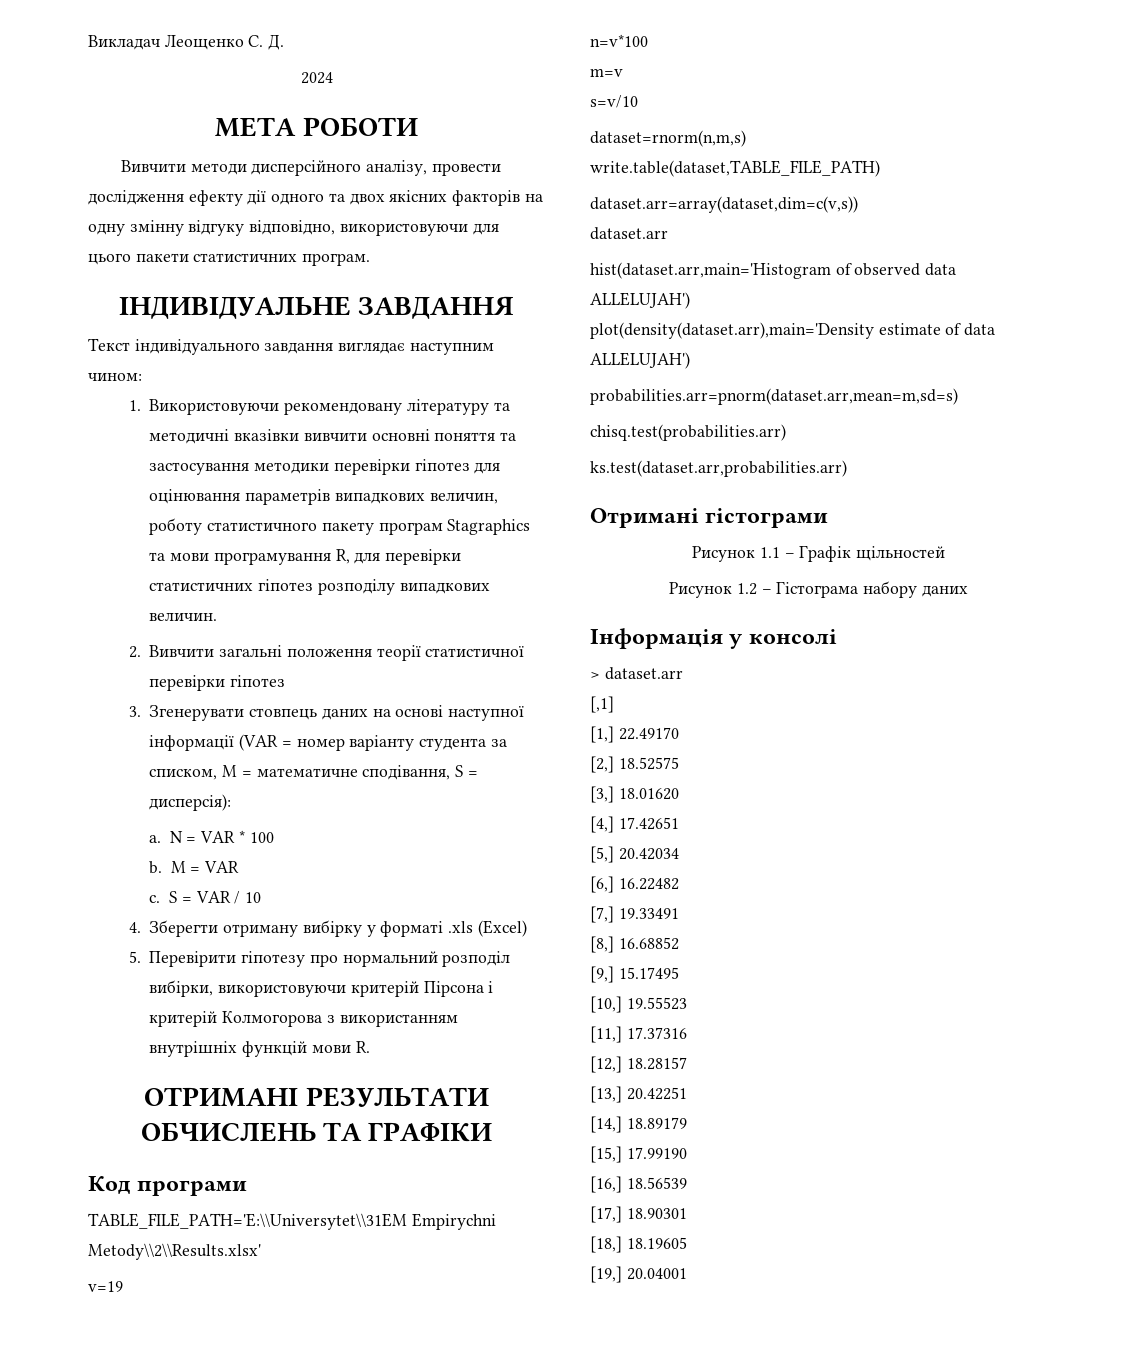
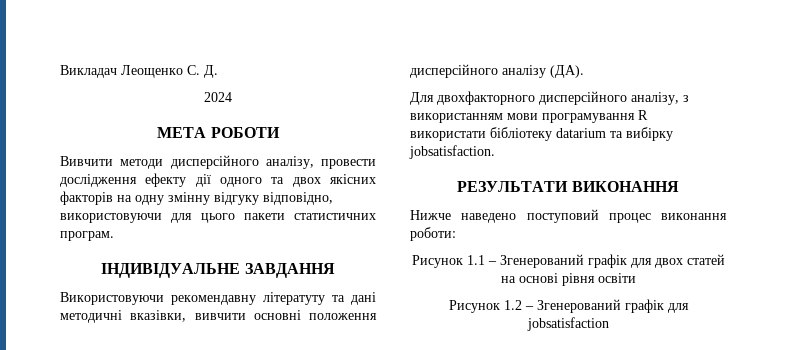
- Текст індивідуального завдання виглядає наступним чином:
- 1. Використовуючи рекомендовану літературу та методичні вказівки вивчити основні поняття та застосування методики перевірки гіпотез для оцінювання параметрів випадкових величин, роботу статистичного пакету програм Stagraphics та мови програмування R, для перевірки статистичних гіпотез розподілу випадкових величин.
- 2. Вивчити загальні положення теорії статистичної перевірки гіпотез
- 3. Згенерувати стовпець даних на основі наступної інформації (VAR = номер варіанту студента за списком, M = математичне сподівання, S = дисперсія):
- a. N = VAR * 100
- b. M = VAR
- c. S = VAR / 10
- 4. Зберегти отриману вибірку у форматі .xls (Excel)
- 5. Перевірити гіпотезу про нормальний розподіл вибірки, використовуючи критерій Пірсона і критерій Колмогорова з використанням внутрішніх функцій мови R.
- ОТРИМАНІ РЕЗУЛЬТАТИ ОБЧИСЛЕНЬ ТА ГРАФІКИ
- Код програми
- TABLE_FILE_PATH='E:\\Universytet\\31EM Empirychni Metody\\2\\Results.xlsx'
- v=19
- n=v*100
- m=v
- s=v/10
- dataset=rnorm(n,m,s)
- write.table(dataset,TABLE_FILE_PATH)
- dataset.arr=array(dataset,dim=c(v,s))
- dataset.arr
- hist(dataset.arr,main='Histogram of observed data ALLELUJAH')
- plot(density(dataset.arr),main='Density estimate of data ALLELUJAH')
- probabilities.arr=pnorm(dataset.arr,mean=m,sd=s)
- chisq.test(probabilities.arr)
- ks.test(dataset.arr,probabilities.arr)
- Отримані гістограми
- Рисунок 1.1 – Графік щільностей
- Рисунок 1.2 – Гістограма набору даних
- Інформація у консолі
- > dataset.arr
- [,1]
- [1,] 22.49170
- [2,] 18.52575
- [3,] 18.01620
- [4,] 17.42651
- [5,] 20.42034
- [6,] 16.22482
- [7,] 19.33491
- [8,] 16.68852
- [9,] 15.17495
- [10,] 19.55523
- [11,] 17.37316
- [12,] 18.28157
- [13,] 20.42251
- [14,] 18.89179
- [15,] 17.99190
- [16,] 18.56539
- [17,] 18.90301
- [18,] 18.19605
- [19,] 20.04001
+ Використовуючи рекомендавну літератуту та дані методичні вказівки, вивчити основні положення дисперсійного аналізу (ДА).
+ Для двохфакторного дисперсійного аналізу, з використанням мови програмування R використати бібліотеку datarium та вибірку jobsatisfaction.
+ РЕЗУЛЬТАТИ ВИКОНАННЯ
+ Нижче наведено поступовий процес виконання роботи:
+ Рисунок 1.1 – Згенерований графік для двох статей на основі рівня освіти
+ Рисунок 1.2 – Згенерований графік для jobsatisfaction

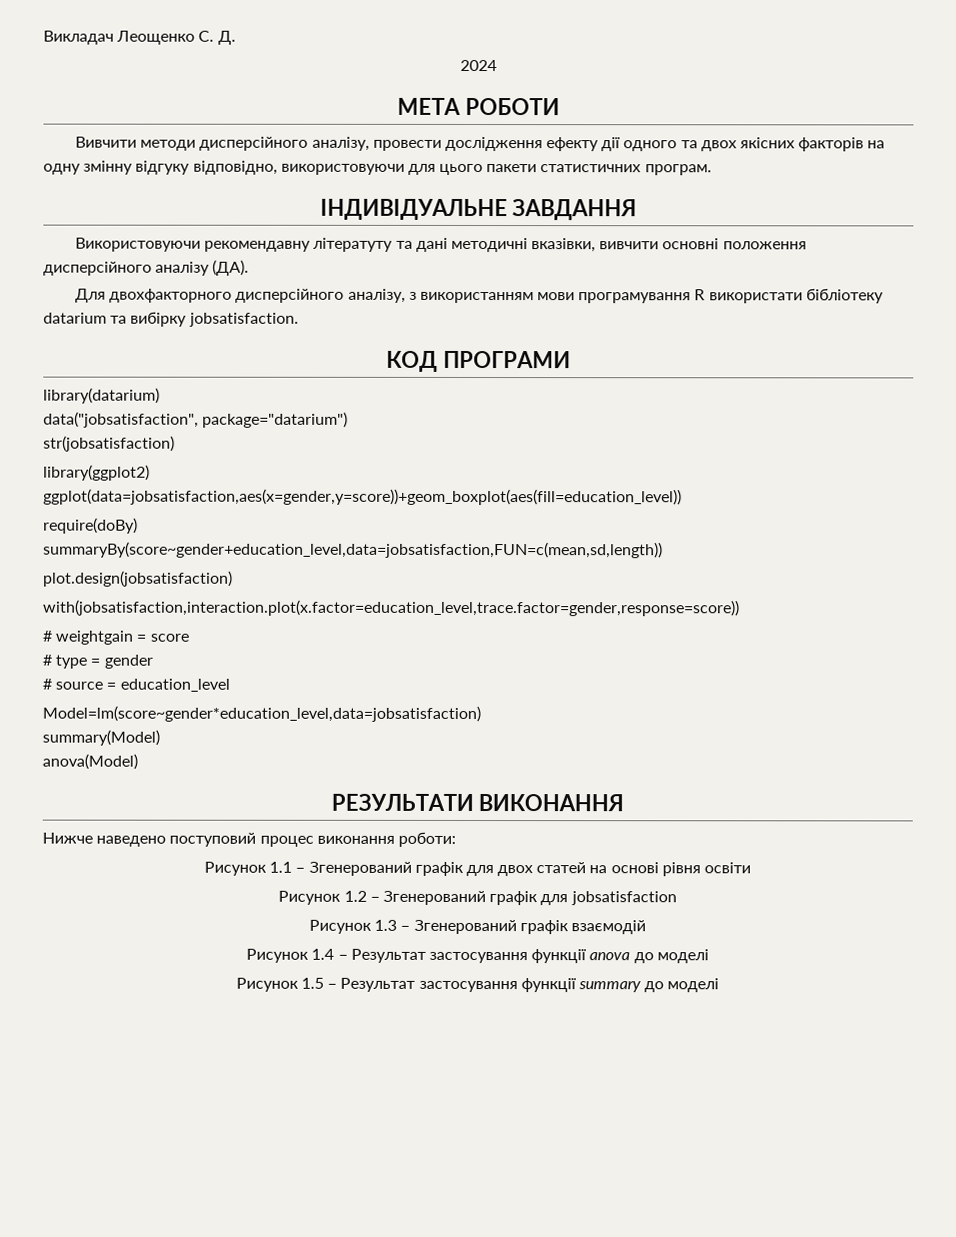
+ КОД ПРОГРАМИ
+ library(datarium)
+ data("jobsatisfaction", package="datarium")
+ str(jobsatisfaction)
+ library(ggplot2)
+ ggplot(data=jobsatisfaction,aes(x=gender,y=score))+geom_boxplot(aes(fill=education_level))
+ require(doBy)
+ summaryBy(score~gender+education_level,data=jobsatisfaction,FUN=c(mean,sd,length))
+ plot.design(jobsatisfaction)
+ with(jobsatisfaction,interaction.plot(x.factor=education_level,trace.factor=gender,response=score))
+ # weightgain = score
+ # type = gender
+ # source = education_level
+ Model=lm(score~gender*education_level,data=jobsatisfaction)
+ summary(Model)
+ anova(Model)
+ Рисунок 1.3 – Згенерований графік взаємодій
+ Рисунок 1.4 – Результат застосування функції anova до моделі
+ Рисунок 1.5 – Результат застосування функції summary до моделі

